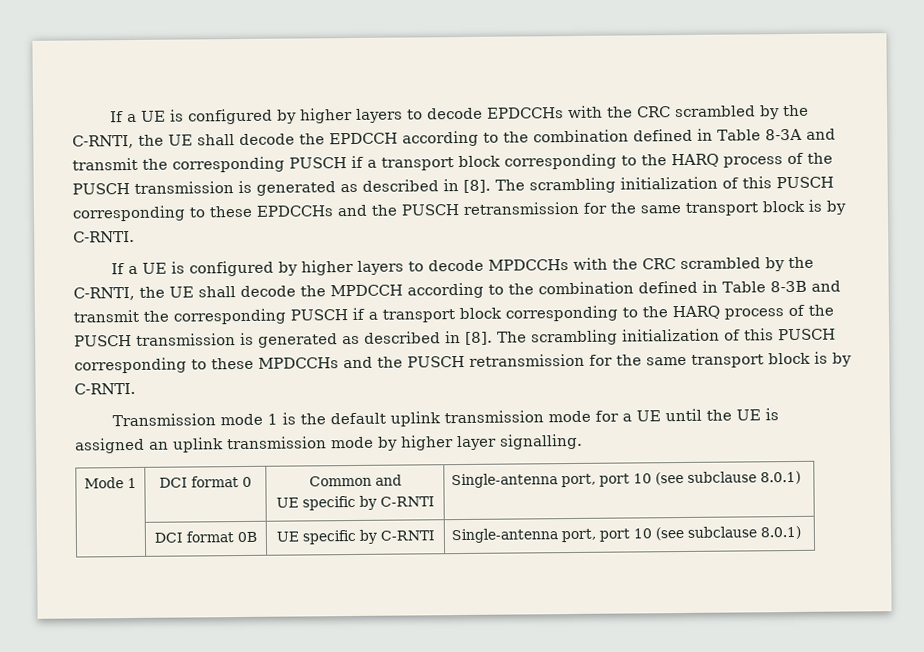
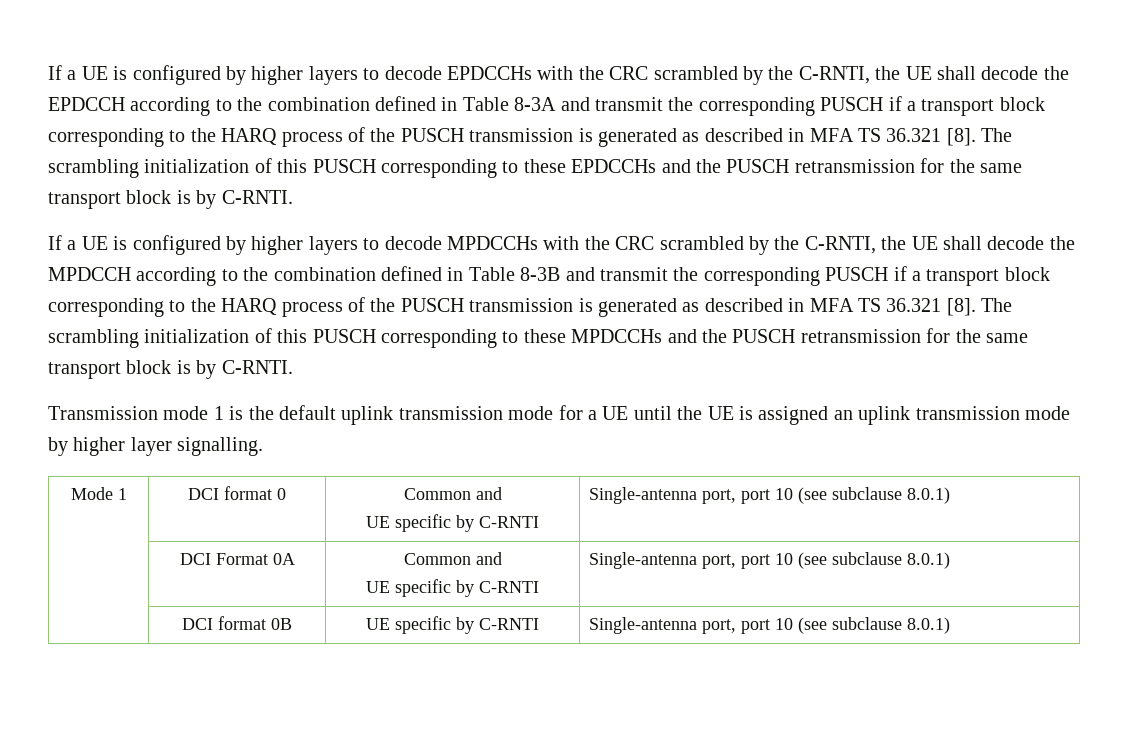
- If a UE is configured by higher layers to decode EPDCCHs with the CRC scrambled by the C-RNTI, the UE shall decode the EPDCCH according to the combination defined in Table 8-3A and transmit the corresponding PUSCH if a transport block corresponding to the HARQ process of the PUSCH transmission is generated as described in [8].
+ If a UE is configured by higher layers to decode EPDCCHs with the CRC scrambled by the C-RNTI, the UE shall decode the EPDCCH according to the combination defined in Table 8-3A and transmit the corresponding PUSCH if a transport block corresponding to the HARQ process of the PUSCH transmission is generated as described in MFA TS 36.321 [8].
- If a UE is configured by higher layers to decode MPDCCHs with the CRC scrambled by the C-RNTI, the UE shall decode the MPDCCH according to the combination defined in Table 8-3B and transmit the corresponding PUSCH if a transport block corresponding to the HARQ process of the PUSCH transmission is generated as described in [8].
+ If a UE is configured by higher layers to decode MPDCCHs with the CRC scrambled by the C-RNTI, the UE shall decode the MPDCCH according to the combination defined in Table 8-3B and transmit the corresponding PUSCH if a transport block corresponding to the HARQ process of the PUSCH transmission is generated as described in MFA TS 36.321 [8].
+ | DCI Format 0A | Common and
+ UE specific by C-RNTI | Single-antenna port, port 10 (see subclause 8.0.1)

